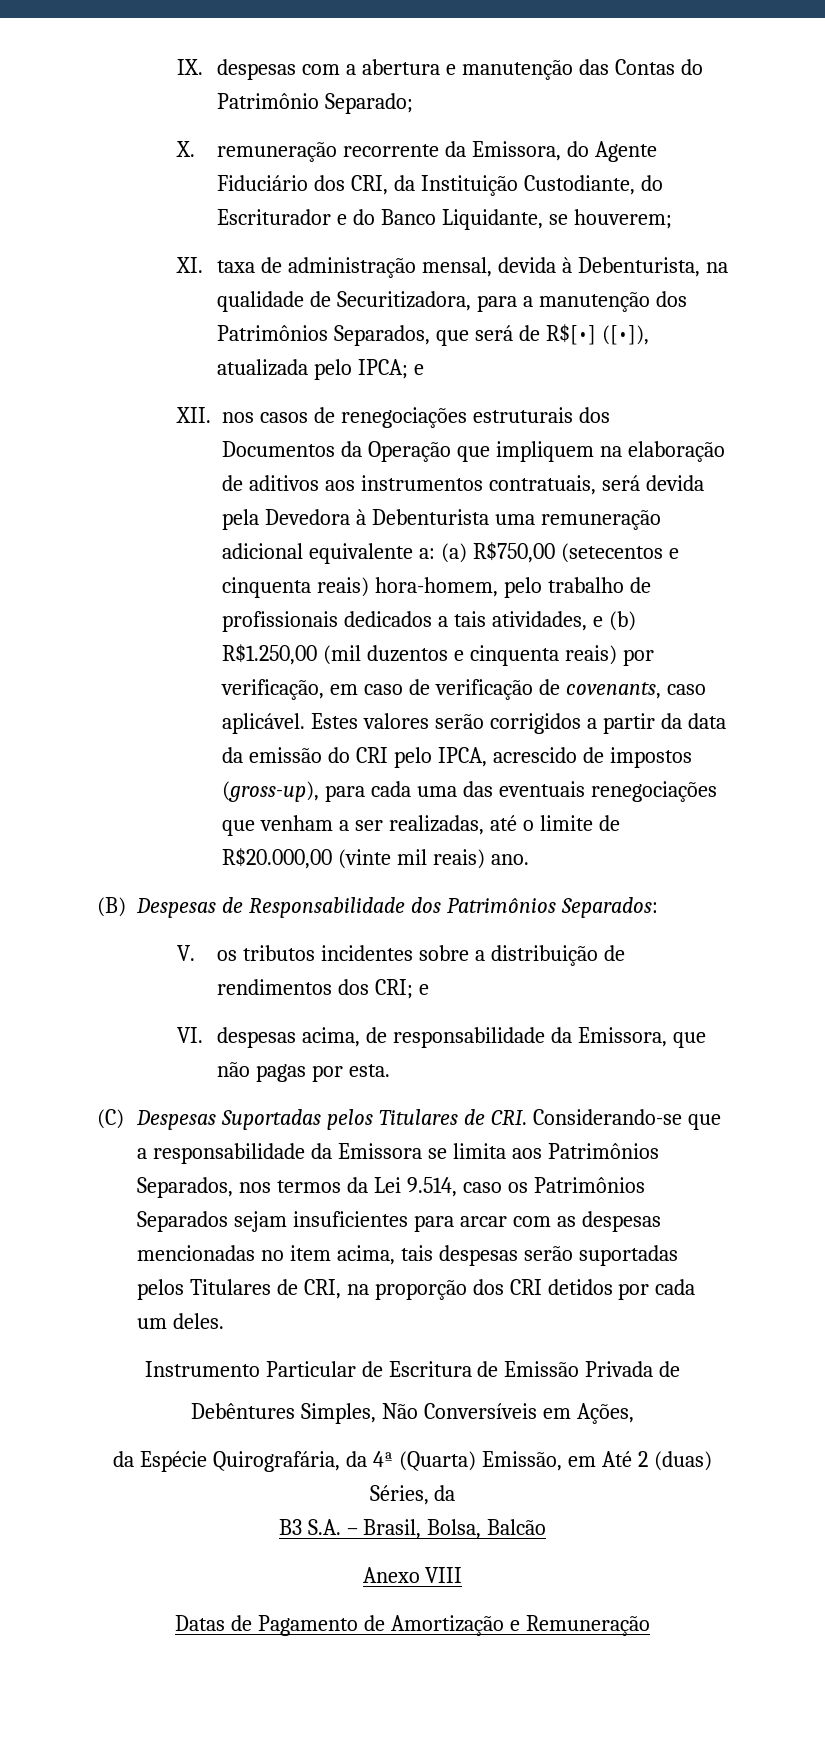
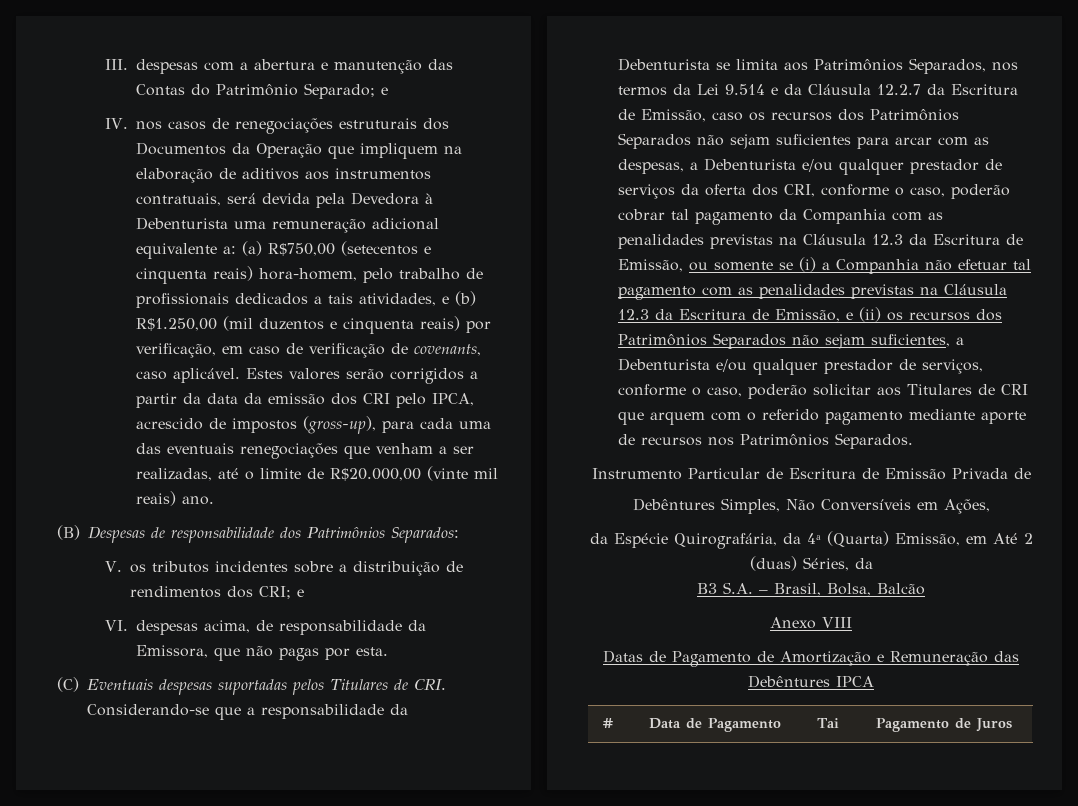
- IX. despesas com a abertura e manutenção das Contas do Patrimônio Separado;
- X. remuneração recorrente da Emissora, do Agente Fiduciário dos CRI, da Instituição Custodiante, do Escriturador e do Banco Liquidante, se houverem;
- XI. taxa de administração mensal, devida à Debenturista, na qualidade de Securitizadora, para a manutenção dos Patrimônios Separados, que será de R$[•] ([•]), atualizada pelo IPCA; e
- XII. nos casos de renegociações estruturais dos Documentos da Operação que impliquem na elaboração de aditivos aos instrumentos contratuais, será devida pela Devedora à Debenturista uma remuneração adicional equivalente a:
+ III. despesas com a abertura e manutenção das Contas do Patrimônio Separado; e
+ IV. nos casos de renegociações estruturais dos Documentos da Operação que impliquem na elaboração de aditivos aos instrumentos contratuais, será devida pela Devedora à Debenturista uma remuneração adicional equivalente a:
- Estes valores serão corrigidos a partir da data da emissão do CRI pelo IPCA, acrescido de impostos (gross-up), para cada uma das eventuais renegociações que venham a ser realizadas, até o limite de R$20.000,00 (vinte mil reais) ano.
+ Estes valores serão corrigidos a partir da data da emissão dos CRI pelo IPCA, acrescido de impostos (gross-up), para cada uma das eventuais renegociações que venham a ser realizadas, até o limite de R$20.000,00 (vinte mil reais) ano.
- (B) Despesas de Responsabilidade dos Patrimônios Separados:
+ (B) Despesas de responsabilidade dos Patrimônios Separados:
- (C) Despesas Suportadas pelos Titulares de CRI. Considerando-se que a responsabilidade da Emissora se limita aos Patrimônios Separados, nos termos da Lei 9.514, caso os Patrimônios Separados sejam insuficientes para arcar com as despesas mencionadas no item acima, tais despesas serão suportadas pelos Titulares de CRI, na proporção dos CRI detidos por cada um deles.
+ (C) Eventuais despesas suportadas pelos Titulares de CRI. Considerando-se que a responsabilidade da Debenturista se limita aos Patrimônios Separados, nos termos da Lei 9.514 e da Cláusula 12.2.7 da Escritura de Emissão, caso os recursos dos Patrimônios Separados não sejam suficientes para arcar com as despesas, a Debenturista e/ou qualquer prestador de serviços da oferta dos CRI, conforme o caso, poderão cobrar tal pagamento da Companhia com as penalidades previstas na Cláusula 12.3 da Escritura de Emissão, ou somente se (i) a Companhia não efetuar tal pagamento com as penalidades previstas na Cláusula 12.3 da Escritura de Emissão, e (ii) os recursos dos Patrimônios Separados não sejam suficientes, a Debenturista e/ou qualquer prestador de serviços, conforme o caso, poderão solicitar aos Titulares de CRI que arquem com o referido pagamento mediante aporte de recursos nos Patrimônios Separados.
- Datas de Pagamento de Amortização e Remuneração
+ Datas de Pagamento de Amortização e Remuneração das Debêntures IPCA
+ # | Data de Pagamento | Tai | Pagamento de Juros

